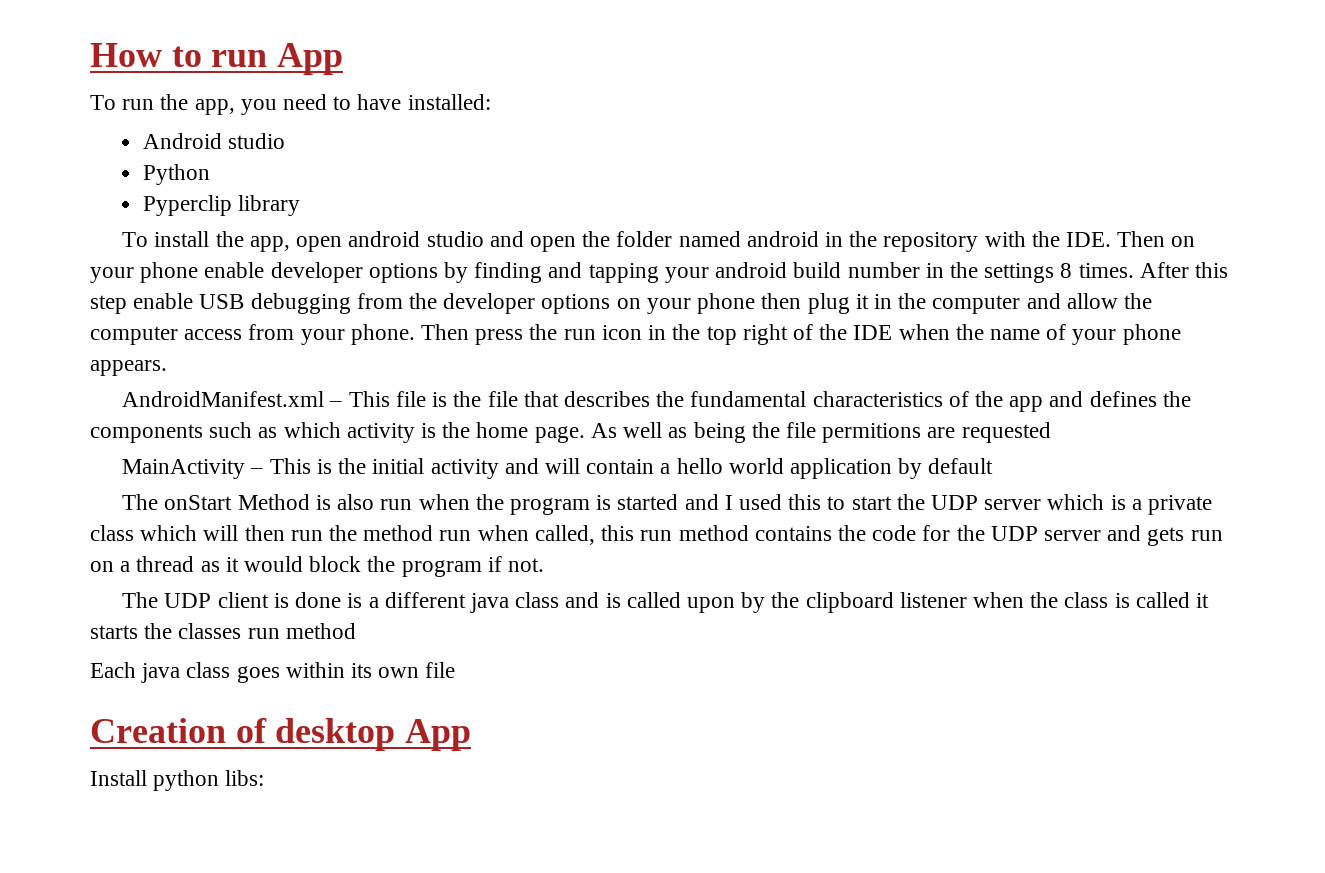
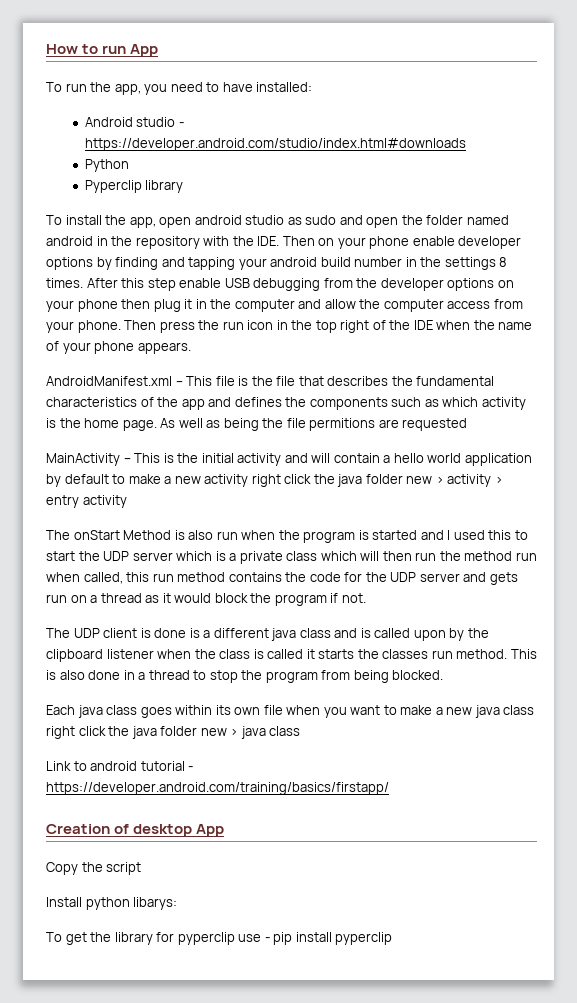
- Android studio
+ Android studio - https://developer.android.com/studio/index.html#downloads
- To install the app, open android studio and open the folder named android in the repository with the IDE. Then on your phone enable developer options by finding and tapping your android build number in the settings 8 times.
+ To install the app, open android studio as sudo and open the folder named android in the repository with the IDE. Then on your phone enable developer options by finding and tapping your android build number in the settings 8 times.
- MainActivity – This is the initial activity and will contain a hello world application by default
+ MainActivity – This is the initial activity and will contain a hello world application by default to make a new activity right click the java folder new > activity > entry activity
- The UDP client is done is a different java class and is called upon by the clipboard listener when the class is called it starts the classes run method
+ The UDP client is done is a different java class and is called upon by the clipboard listener when the class is called it starts the classes run method. This is also done in a thread to stop the program from being blocked.
- Each java class goes within its own file
+ Each java class goes within its own file when you want to make a new java class right click the java folder new > java class
+ Link to android tutorial - https://developer.android.com/training/basics/firstapp/
+ Copy the script
- Install python libs:
+ Install python libarys:
+ To get the library for pyperclip use - pip install pyperclip

